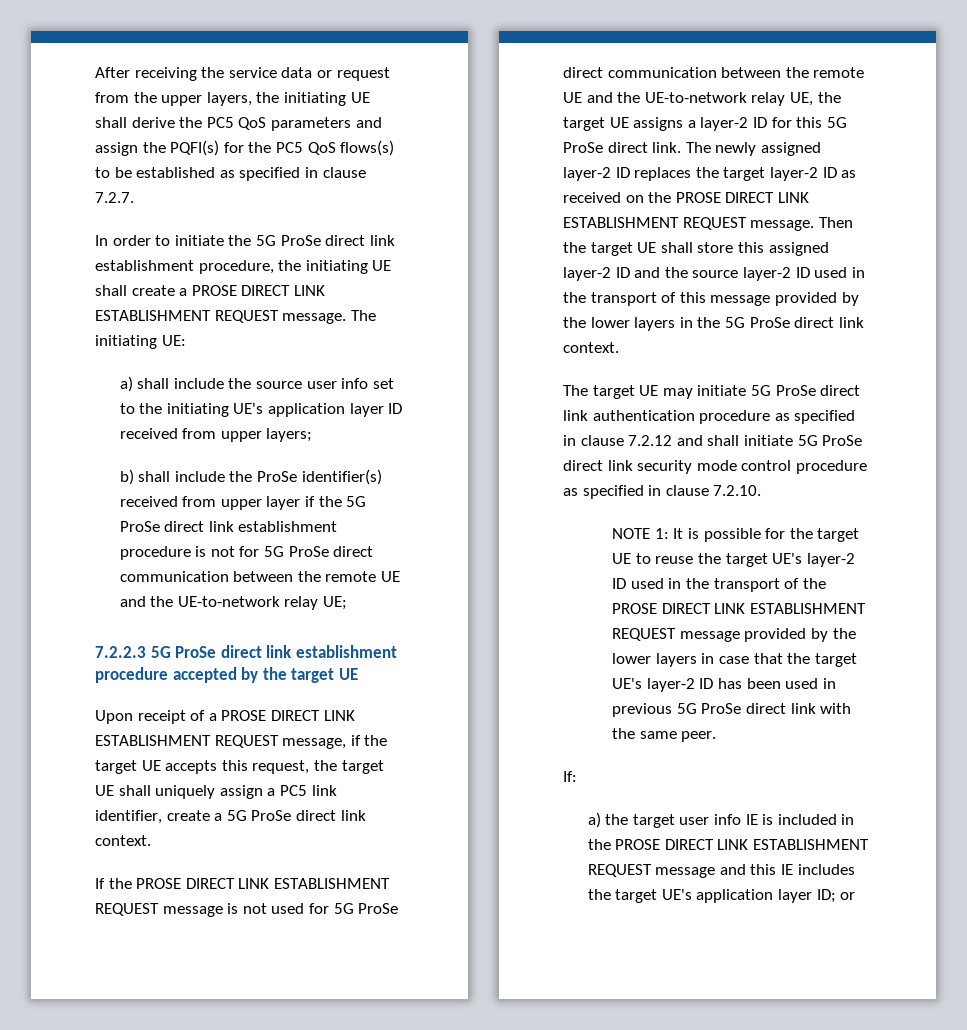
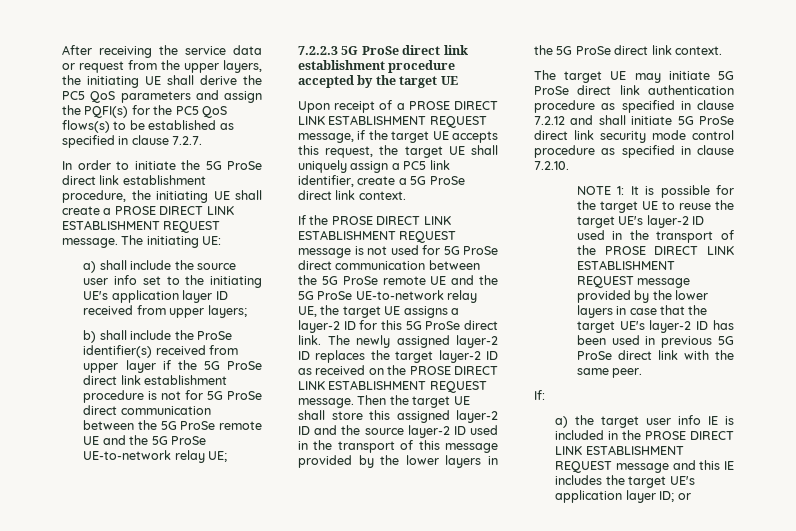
- b) shall include the ProSe identifier(s) received from upper layer if the 5G ProSe direct link establishment procedure is not for 5G ProSe direct communication between the remote UE and the UE-to-network relay UE;
+ b) shall include the ProSe identifier(s) received from upper layer if the 5G ProSe direct link establishment procedure is not for 5G ProSe direct communication between the 5G ProSe remote UE and the 5G ProSe UE-to-network relay UE;
- If the PROSE DIRECT LINK ESTABLISHMENT REQUEST message is not used for 5G ProSe direct communication between the remote UE and the UE-to-network relay UE, the target UE assigns a layer-2 ID for this 5G ProSe direct link.
+ If the PROSE DIRECT LINK ESTABLISHMENT REQUEST message is not used for 5G ProSe direct communication between the 5G ProSe remote UE and the 5G ProSe UE-to-network relay UE, the target UE assigns a layer-2 ID for this 5G ProSe direct link.

